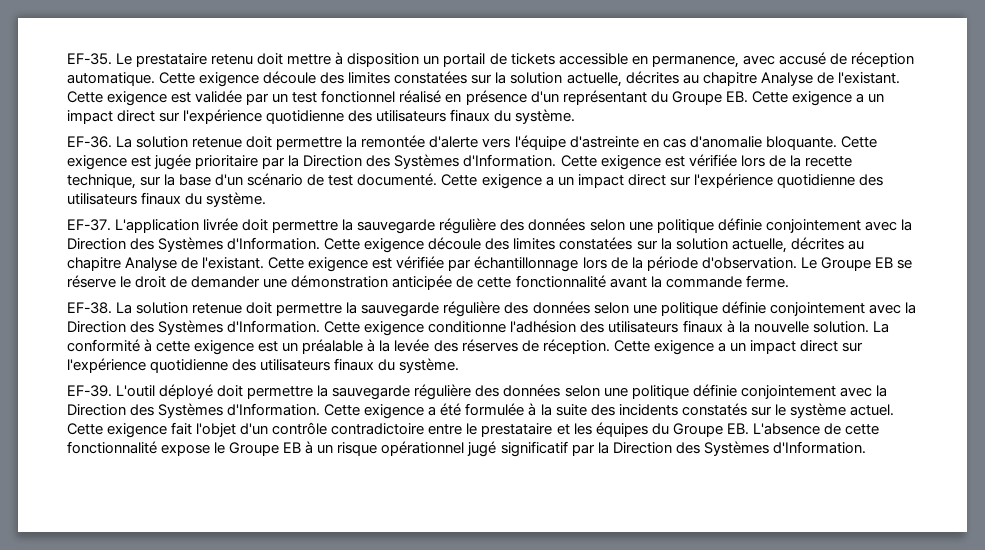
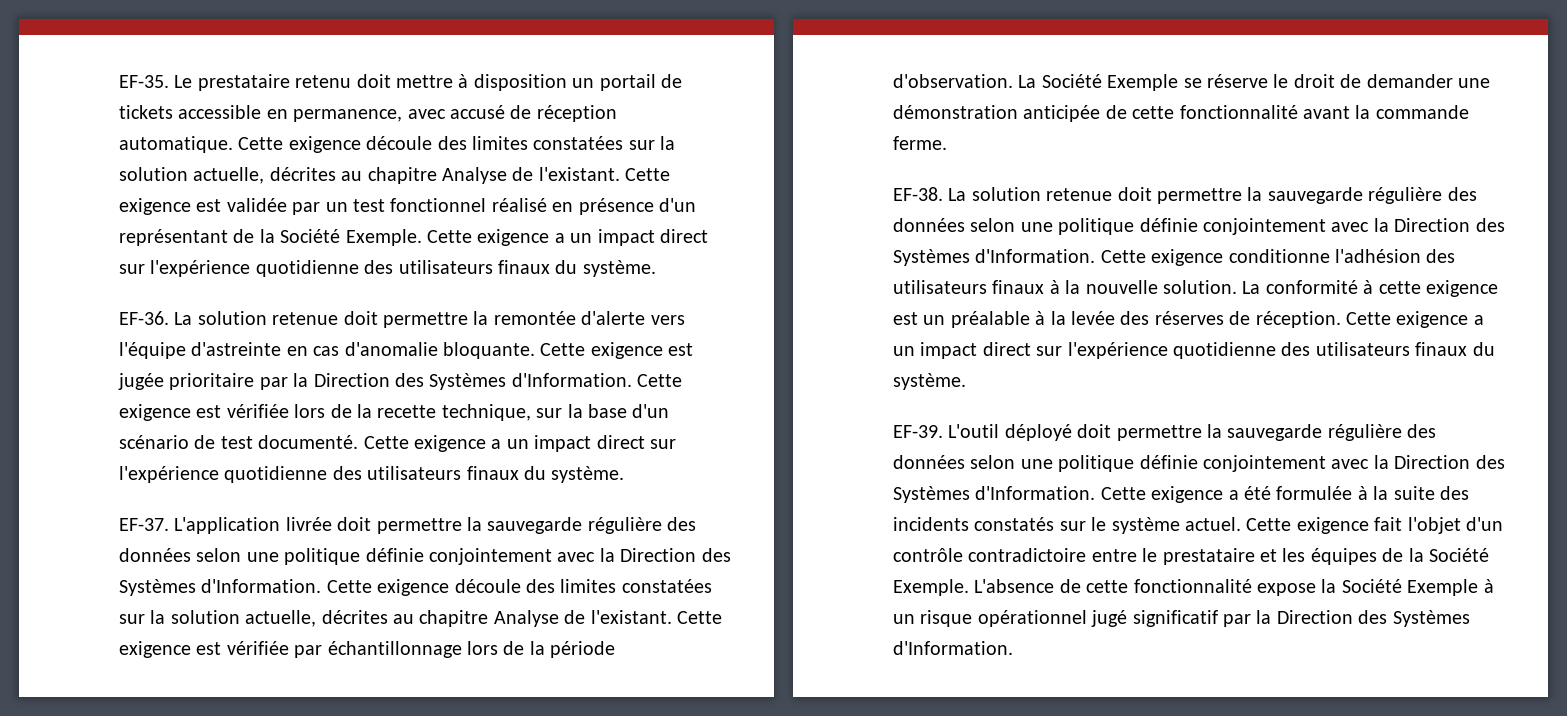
- Cette exigence est validée par un test fonctionnel réalisé en présence d'un représentant du Groupe EB. Cette exigence a un impact direct sur l'expérience quotidienne des utilisateurs finaux du système.
+ Cette exigence est validée par un test fonctionnel réalisé en présence d'un représentant de la Société Exemple. Cette exigence a un impact direct sur l'expérience quotidienne des utilisateurs finaux du système.
- Le Groupe EB se réserve le droit de demander une démonstration anticipée de cette fonctionnalité avant la commande ferme.
+ La Société Exemple se réserve le droit de demander une démonstration anticipée de cette fonctionnalité avant la commande ferme.
- Cette exigence fait l'objet d'un contrôle contradictoire entre le prestataire et les équipes du Groupe EB. L'absence de cette fonctionnalité expose le Groupe EB à un risque opérationnel jugé significatif par la Direction des Systèmes d'Information.
+ Cette exigence fait l'objet d'un contrôle contradictoire entre le prestataire et les équipes de la Société Exemple. L'absence de cette fonctionnalité expose la Société Exemple à un risque opérationnel jugé significatif par la Direction des Systèmes d'Information.

